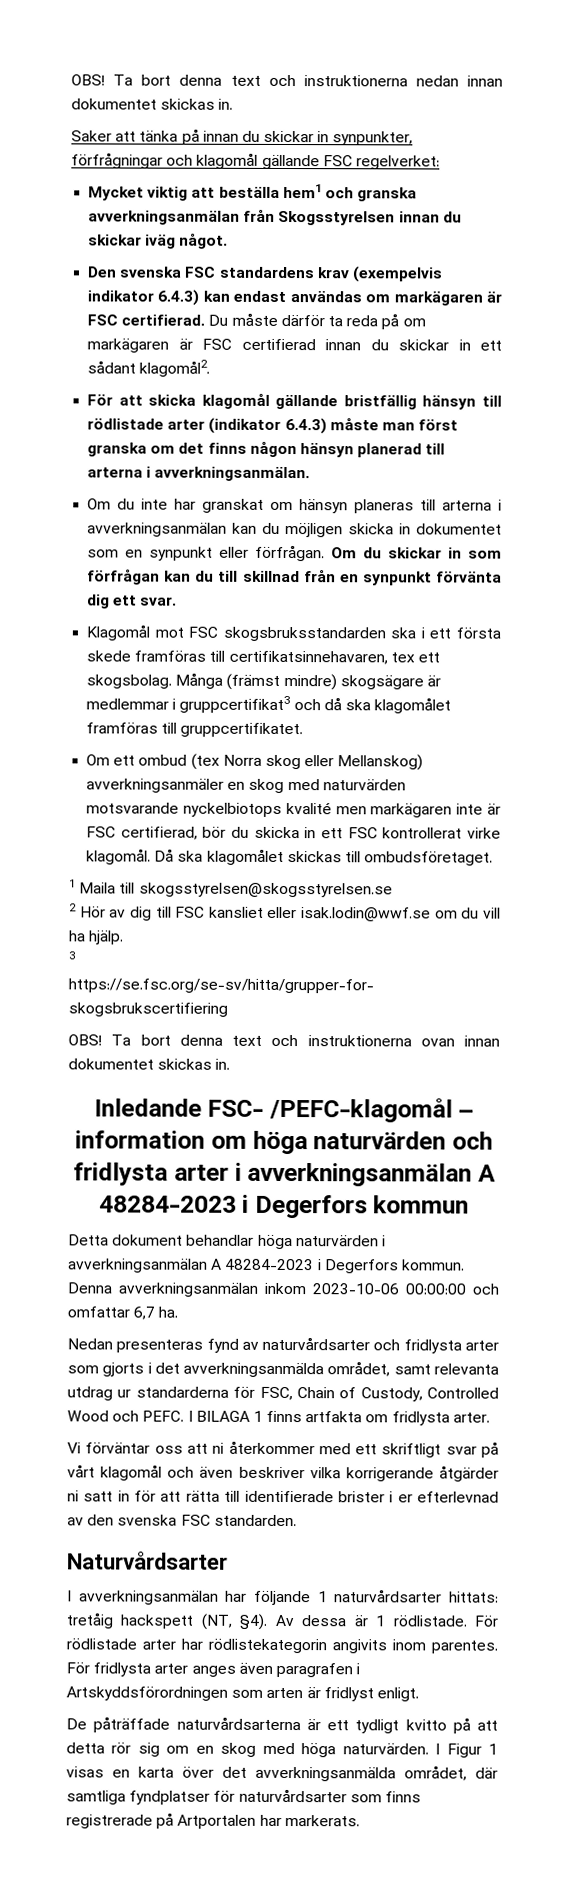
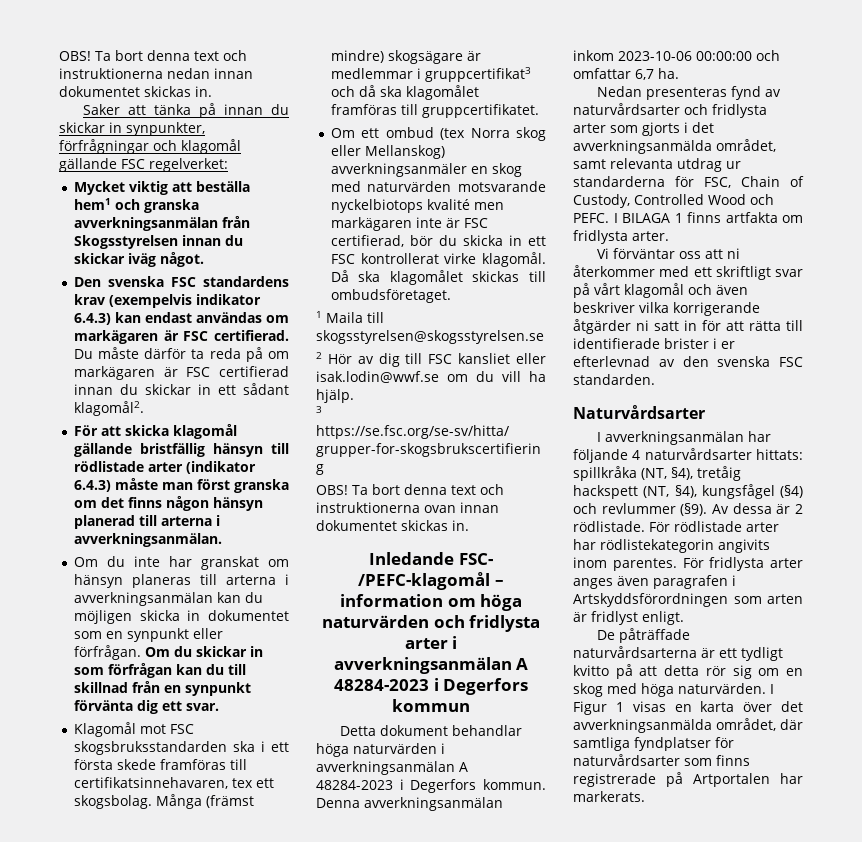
- I avverkningsanmälan har följande 1 naturvårdsarter hittats: tretåig hackspett (NT, §4).
+ I avverkningsanmälan har följande 4 naturvårdsarter hittats: spillkråka (NT, §4), tretåig hackspett (NT, §4), kungsfågel (§4) och revlummer (§9).
- Av dessa är 1 rödlistade.
+ Av dessa är 2 rödlistade.

